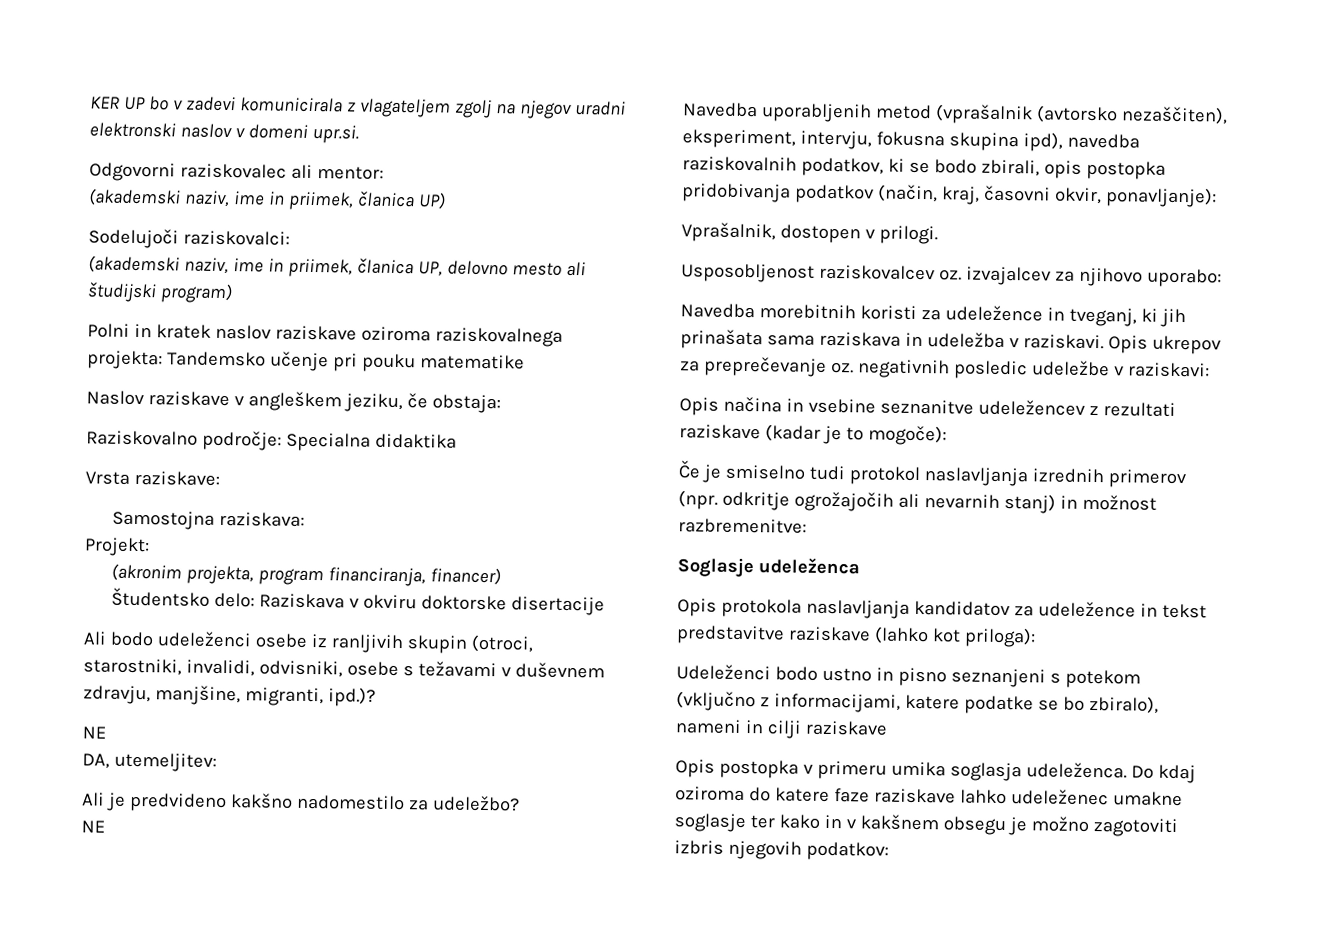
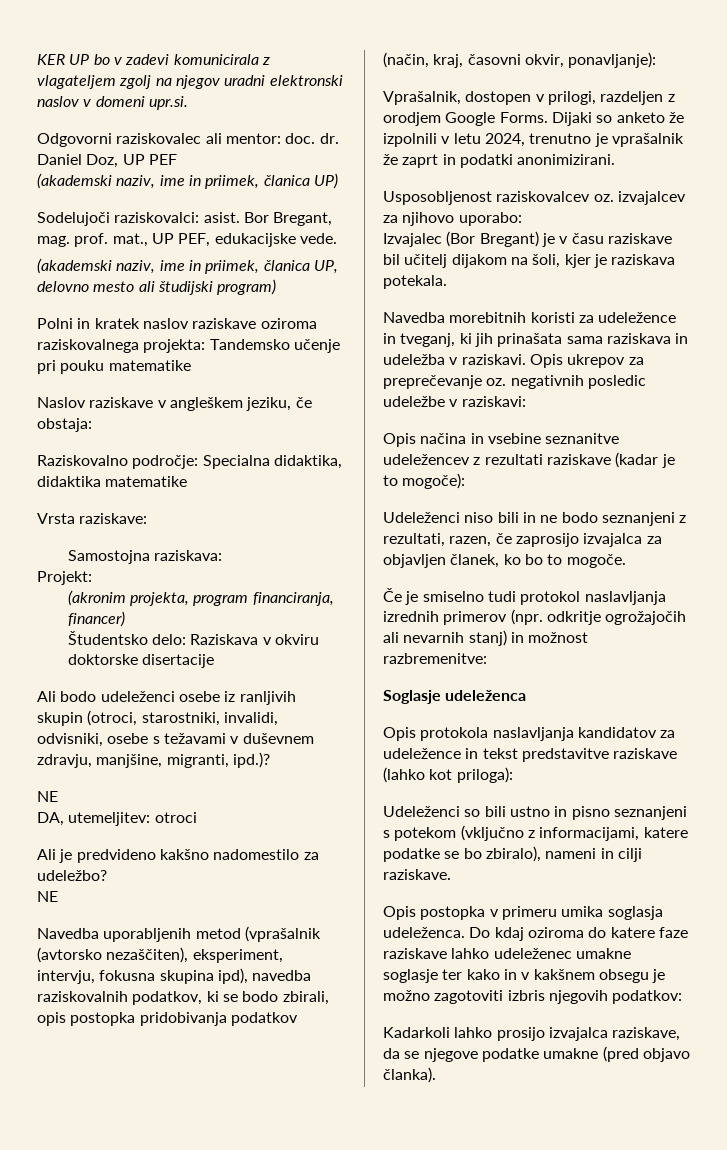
- Odgovorni raziskovalec ali mentor:
+ Odgovorni raziskovalec ali mentor: doc. dr. Daniel Doz, UP PEF
- Sodelujoči raziskovalci:
+ Sodelujoči raziskovalci: asist. Bor Bregant, mag. prof. mat., UP PEF, edukacijske vede.
- Raziskovalno področje: Specialna didaktika
+ Raziskovalno področje: Specialna didaktika, didaktika matematike
- DA, utemeljitev:
+ DA, utemeljitev: otroci
- Vprašalnik, dostopen v prilogi.
+ Vprašalnik, dostopen v prilogi, razdeljen z orodjem Google Forms. Dijaki so anketo že izpolnili v letu 2024, trenutno je vprašalnik že zaprt in podatki anonimizirani.
+ Izvajalec (Bor Bregant) je v času raziskave bil učitelj dijakom na šoli, kjer je raziskava potekala.
+ Udeleženci niso bili in ne bodo seznanjeni z rezultati, razen, če zaprosijo izvajalca za objavljen članek, ko bo to mogoče.
- Udeleženci bodo ustno in pisno seznanjeni s potekom (vključno z informacijami, katere podatke se bo zbiralo), nameni in cilji raziskave
+ Udeleženci so bili ustno in pisno seznanjeni s potekom (vključno z informacijami, katere podatke se bo zbiralo), nameni in cilji raziskave.
+ Kadarkoli lahko prosijo izvajalca raziskave, da se njegove podatke umakne (pred objavo članka).

